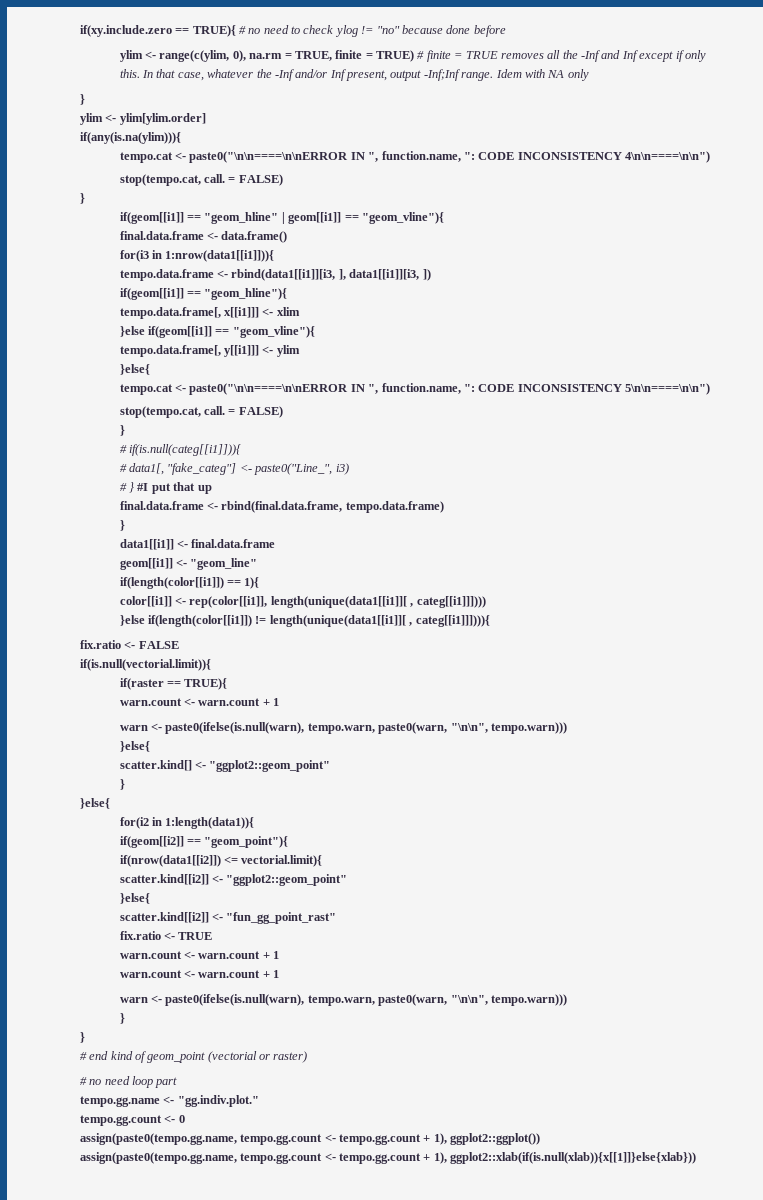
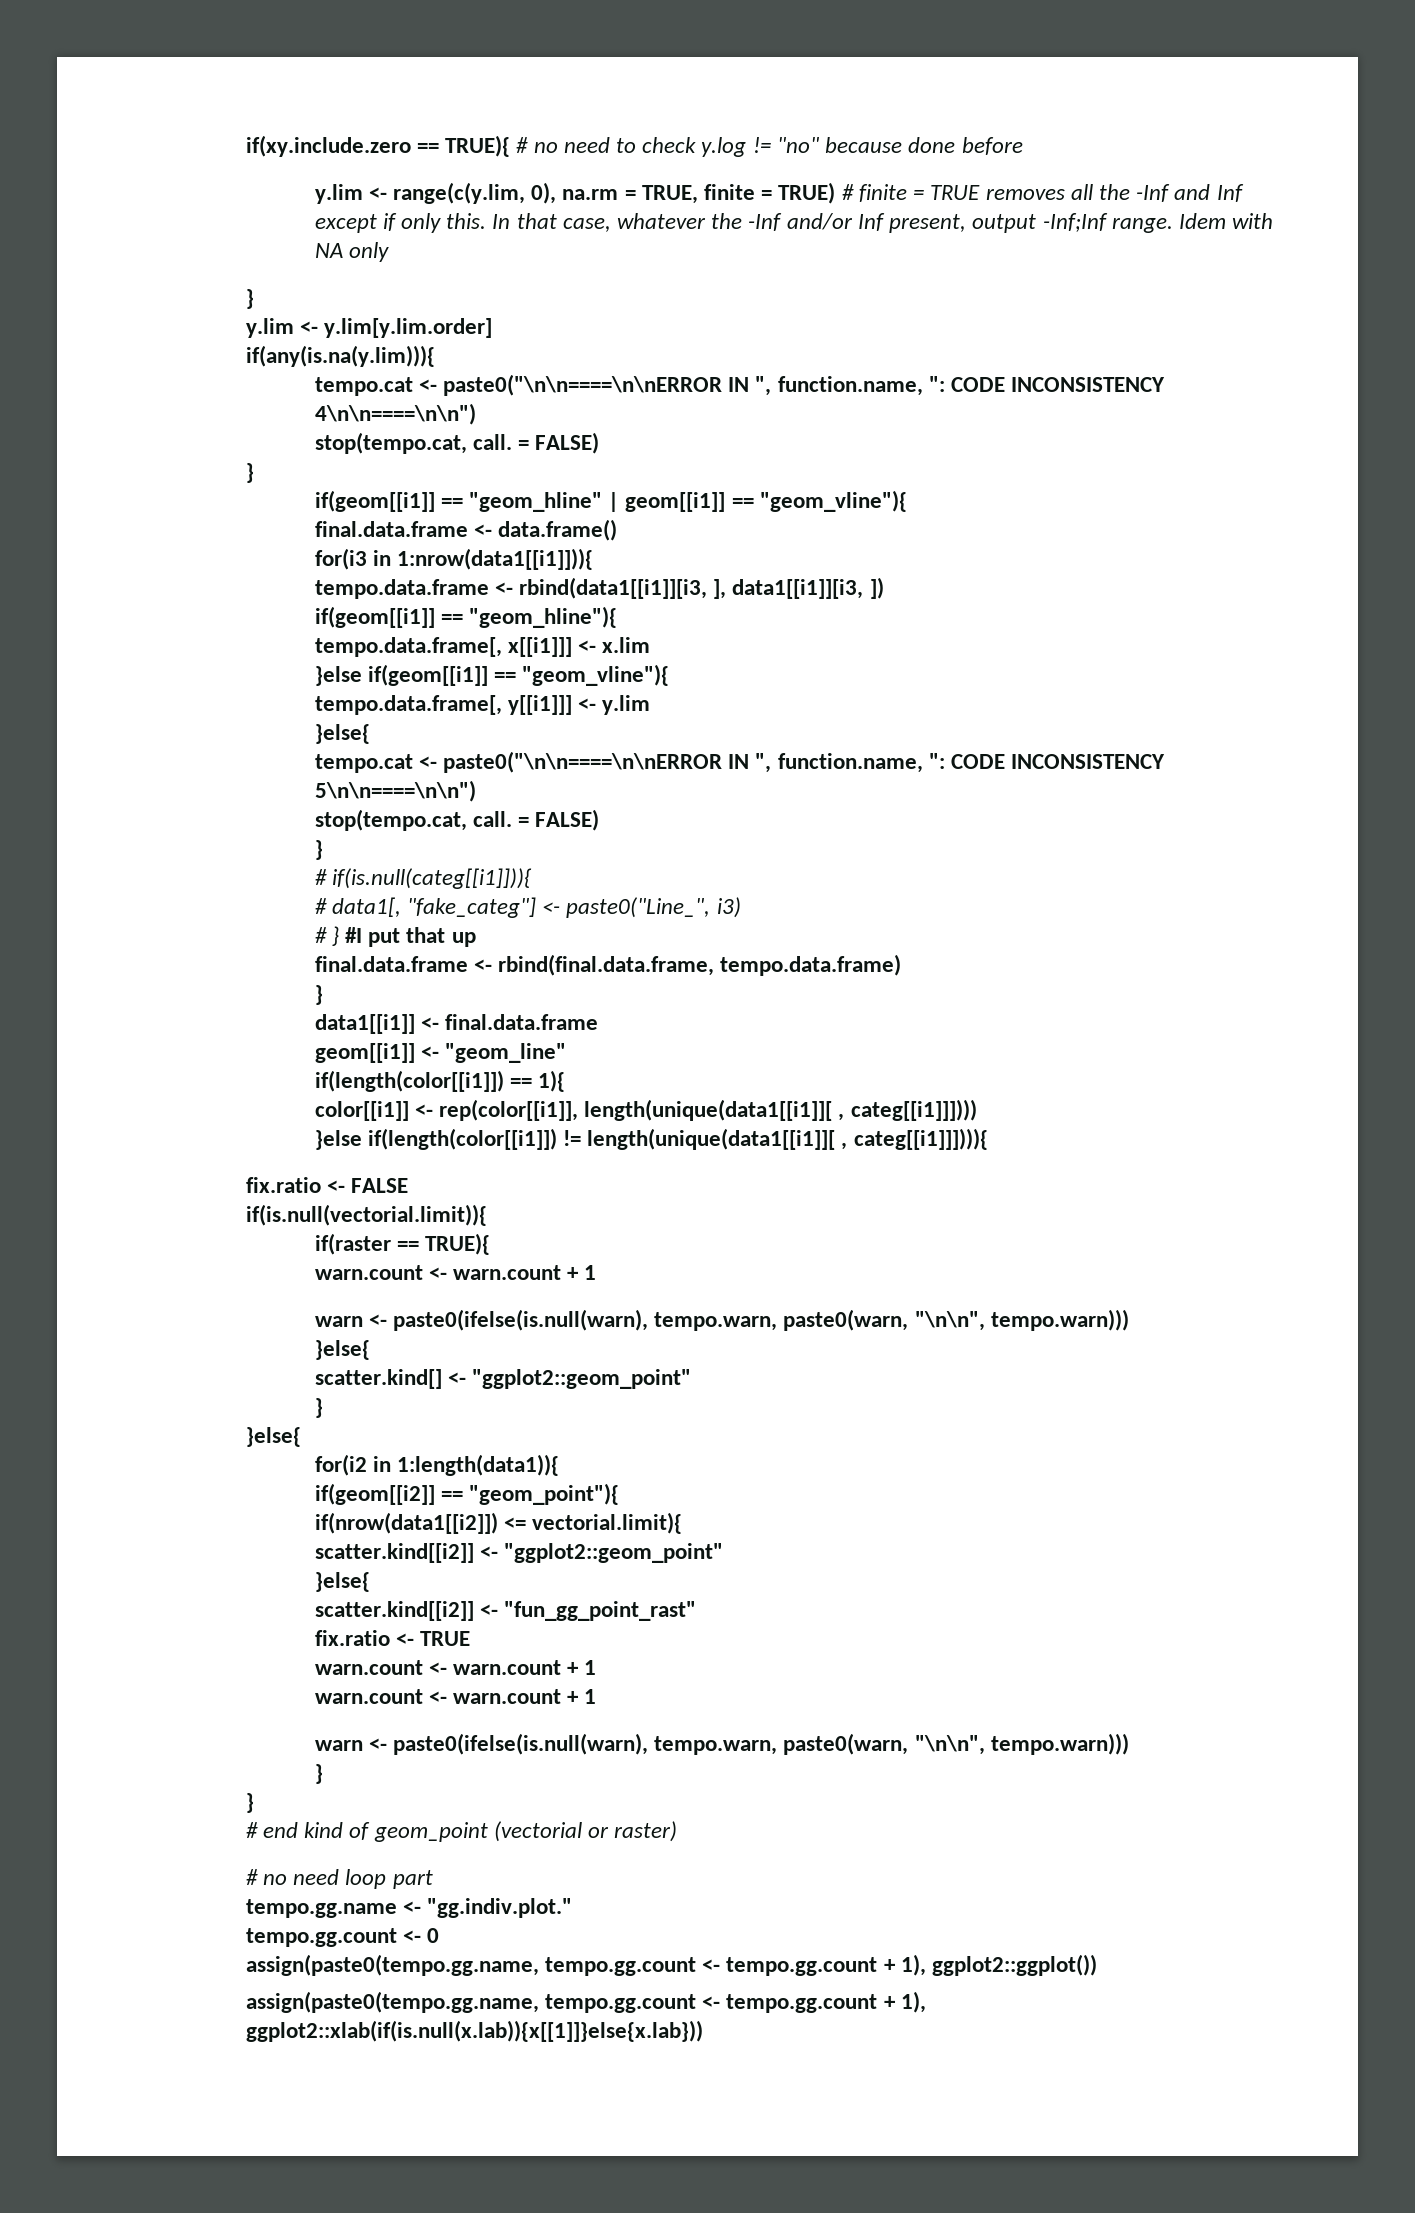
- if(xy.include.zero == TRUE){ # no need to check ylog != "no" because done before
+ if(xy.include.zero == TRUE){ # no need to check y.log != "no" because done before
- ylim <- range(c(ylim, 0), na.rm = TRUE, finite = TRUE) # finite = TRUE removes all the -Inf and Inf except if only this.
+ y.lim <- range(c(y.lim, 0), na.rm = TRUE, finite = TRUE) # finite = TRUE removes all the -Inf and Inf except if only this.
- ylim <- ylim[ylim.order]
- if(any(is.na(ylim))){
+ y.lim <- y.lim[y.lim.order]
+ if(any(is.na(y.lim))){
- tempo.data.frame[, x[[i1]]] <- xlim
+ tempo.data.frame[, x[[i1]]] <- x.lim
- tempo.data.frame[, y[[i1]]] <- ylim
+ tempo.data.frame[, y[[i1]]] <- y.lim
- assign(paste0(tempo.gg.name, tempo.gg.count <- tempo.gg.count + 1), ggplot2::xlab(if(is.null(xlab)){x[[1]]}else{xlab}))
+ assign(paste0(tempo.gg.name, tempo.gg.count <- tempo.gg.count + 1), ggplot2::xlab(if(is.null(x.lab)){x[[1]]}else{x.lab}))

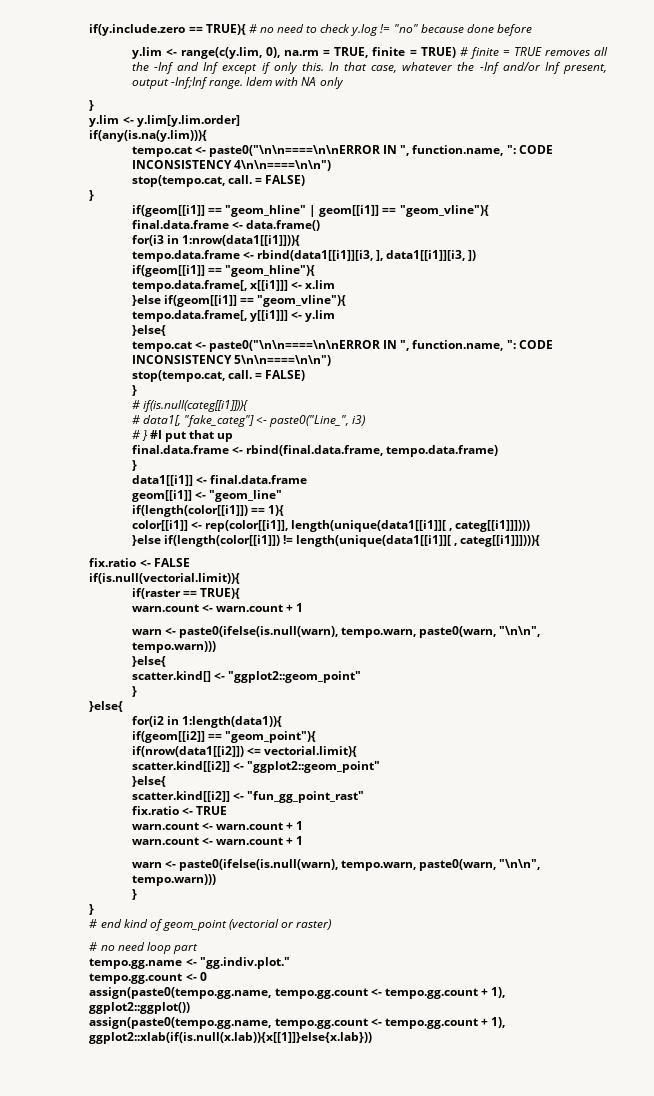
- if(xy.include.zero == TRUE){ # no need to check y.log != "no" because done before
+ if(y.include.zero == TRUE){ # no need to check y.log != "no" because done before

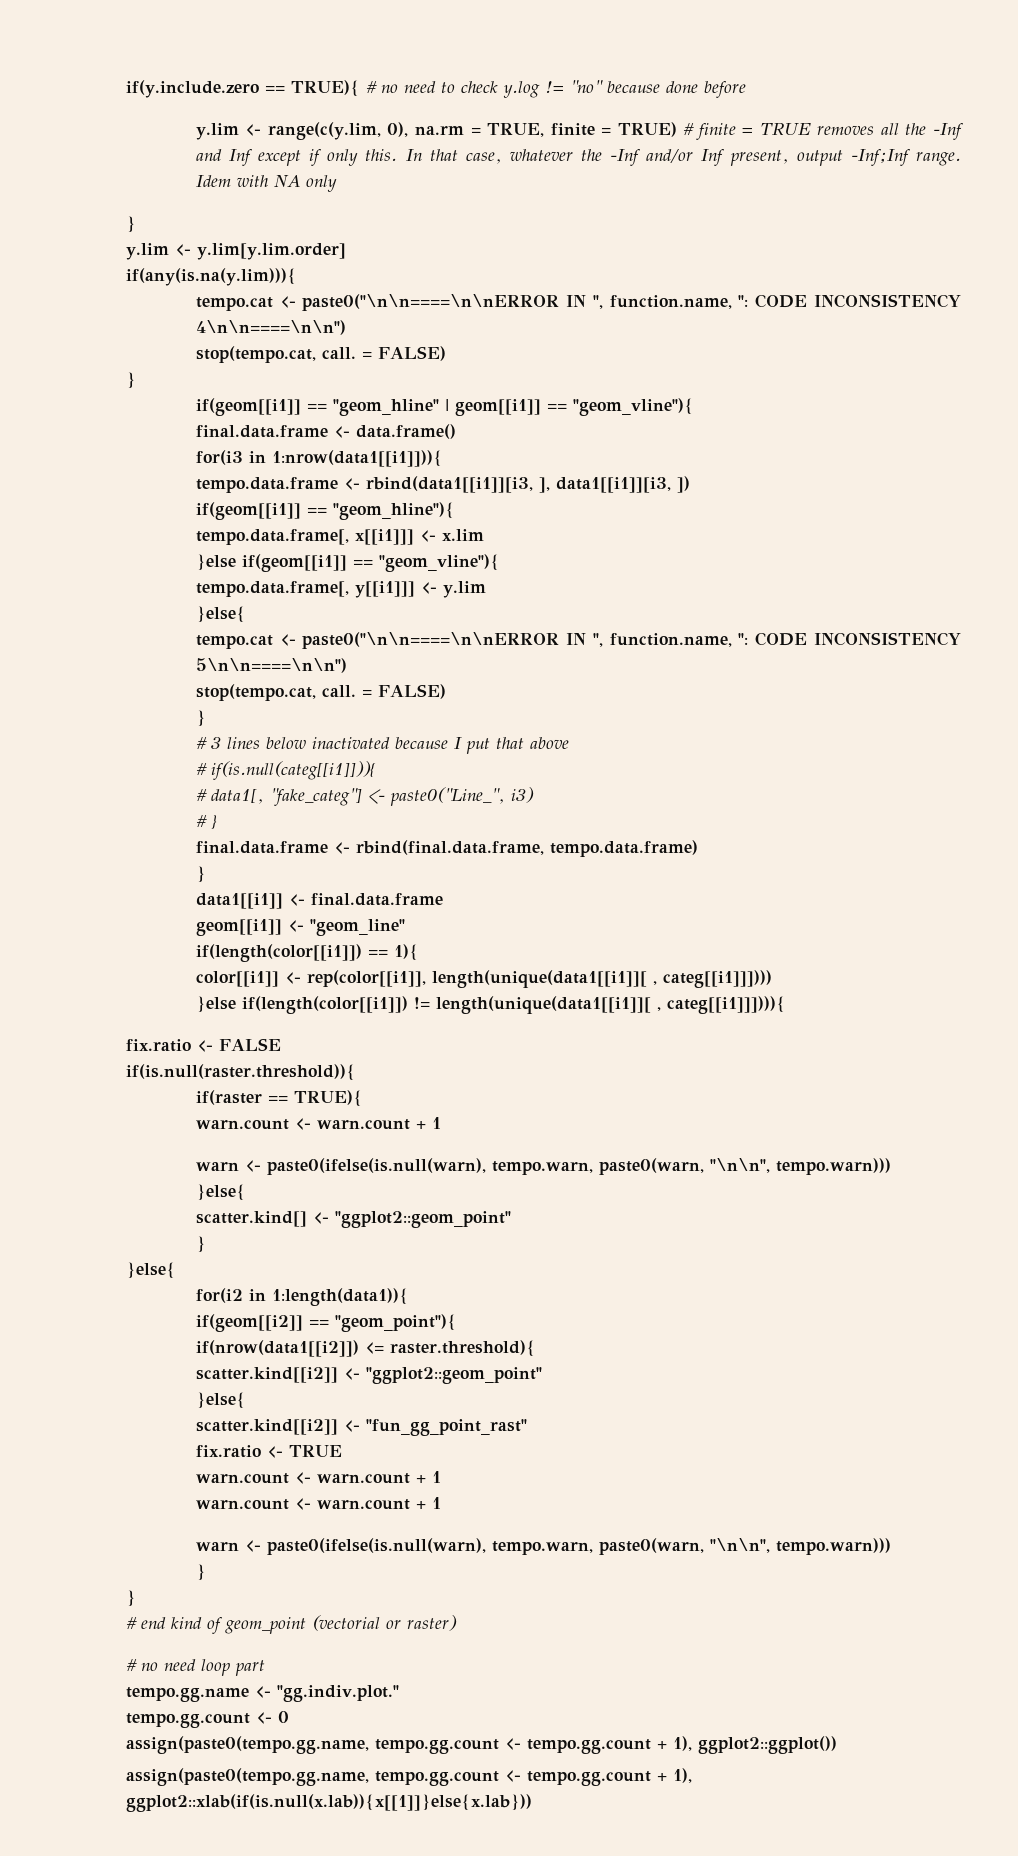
+ # 3 lines below inactivated because I put that above
- # } #I put that up
+ # }
- if(is.null(vectorial.limit)){
+ if(is.null(raster.threshold)){
- if(nrow(data1[[i2]]) <= vectorial.limit){
+ if(nrow(data1[[i2]]) <= raster.threshold){

